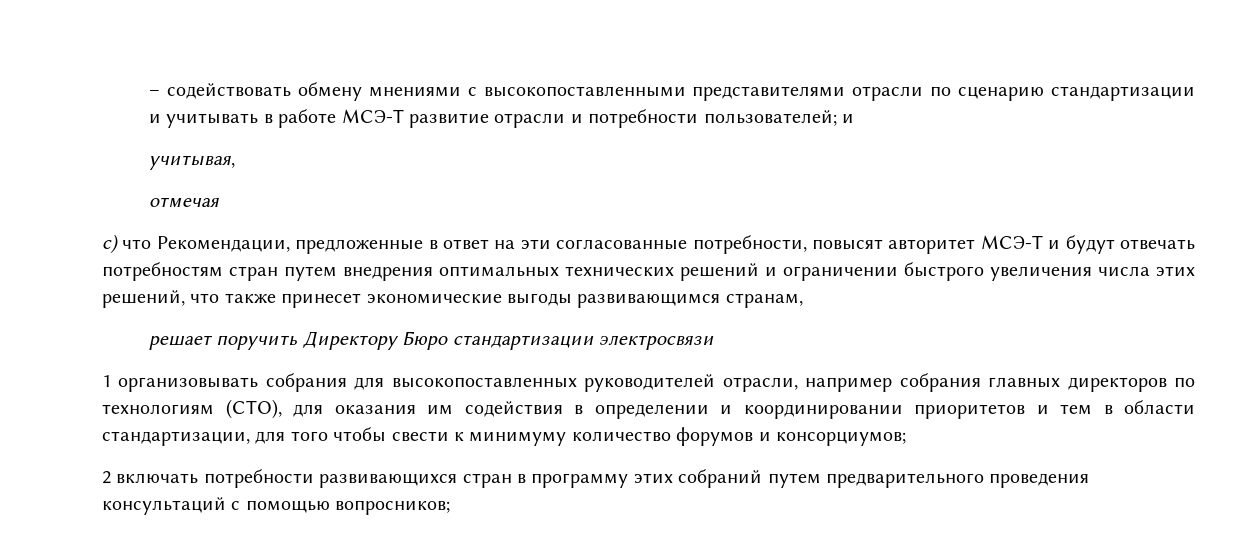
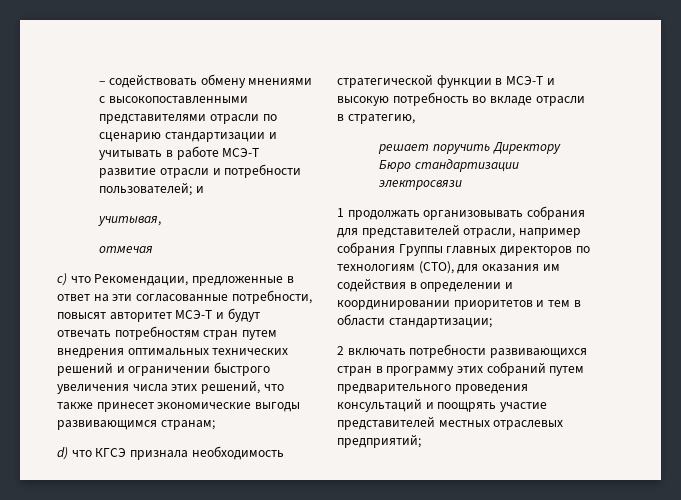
- с) что Рекомендации, предложенные в ответ на эти согласованные потребности, повысят авторитет МСЭ-Т и будут отвечать потребностям стран путем внедрения оптимальных технических решений и ограничении быстрого увеличения числа этих решений, что также принесет экономические выгоды развивающимся странам,
+ с) что Рекомендации, предложенные в ответ на эти согласованные потребности, повысят авторитет МСЭ-Т и будут отвечать потребностям стран путем внедрения оптимальных технических решений и ограничении быстрого увеличения числа этих решений, что также принесет экономические выгоды развивающимся странам;
+ d) что КГСЭ признала необходимость стратегической функции в МСЭ-Т и высокую потребность во вкладе отрасли в стратегию,
- 1 организовывать собрания для высокопоставленных руководителей отрасли, например собрания главных директоров по технологиям (СТО), для оказания им содействия в определении и координировании приоритетов и тем в области стандартизации, для того чтобы свести к минимуму количество форумов и консорциумов;
+ 1 продолжать организовывать собрания для представителей отрасли, например собрания Группы главных директоров по технологиям (СТО), для оказания им содействия в определении и координировании приоритетов и тем в области стандартизации;
- 2 включать потребности развивающихся стран в программу этих собраний путем предварительного проведения консультаций с помощью вопросников;
+ 2 включать потребности развивающихся стран в программу этих собраний путем предварительного проведения консультаций и поощрять участие представителей местных отраслевых предприятий;

